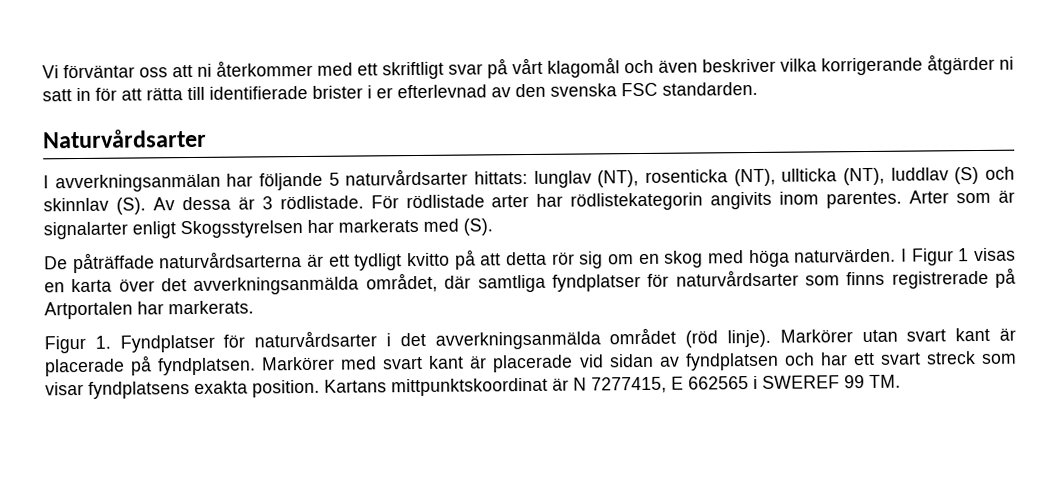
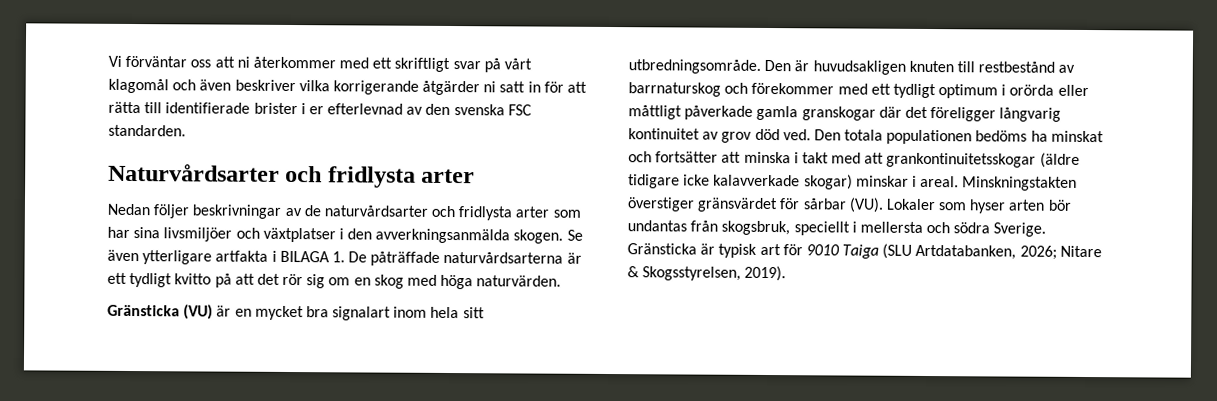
- Naturvårdsarter
- I avverkningsanmälan har följande 5 naturvårdsarter hittats: lunglav (NT), rosenticka (NT), ullticka (NT), luddlav (S) och skinnlav (S). Av dessa är 3 rödlistade. För rödlistade arter har rödlistekategorin angivits inom parentes. Arter som är signalarter enligt Skogsstyrelsen har markerats med (S).
- De påträffade naturvårdsarterna är ett tydligt kvitto på att detta rör sig om en skog med höga naturvärden. I Figur 1 visas en karta över det avverkningsanmälda området, där samtliga fyndplatser för naturvårdsarter som finns registrerade på Artportalen har markerats.
- Figur 1. Fyndplatser för naturvårdsarter i det avverkningsanmälda området (röd linje). Markörer utan svart kant är placerade på fyndplatsen. Markörer med svart kant är placerade vid sidan av fyndplatsen och har ett svart streck som visar fyndplatsens exakta position. Kartans mittpunktskoordinat är N 7277415, E 662565 i SWEREF 99 TM.
+ Naturvårdsarter och fridlysta arter
+ Nedan följer beskrivningar av de naturvårdsarter och fridlysta arter som har sina livsmiljöer och växtplatser i den avverkningsanmälda skogen. Se även ytterligare artfakta i BILAGA 1. De påträffade naturvårdsarterna är ett tydligt kvitto på att det rör sig om en skog med höga naturvärden.
+ Gränsticka (VU) är en mycket bra signalart inom hela sitt utbredningsområde. Den är huvudsakligen knuten till restbestånd av barrnaturskog och förekommer med ett tydligt optimum i orörda eller måttligt påverkade gamla granskogar där det föreligger långvarig kontinuitet av grov död ved. Den totala populationen bedöms ha minskat och fortsätter att minska i takt med att grankontinuitetsskogar (äldre tidigare icke kalavverkade skogar) minskar i areal. Minskningstakten överstiger gränsvärdet för sårbar (VU). Lokaler som hyser arten bör undantas från skogsbruk, speciellt i mellersta och södra Sverige. Gränsticka är typisk art för 9010 Taiga (SLU Artdatabanken, 2026; Nitare & Skogsstyrelsen, 2019).

